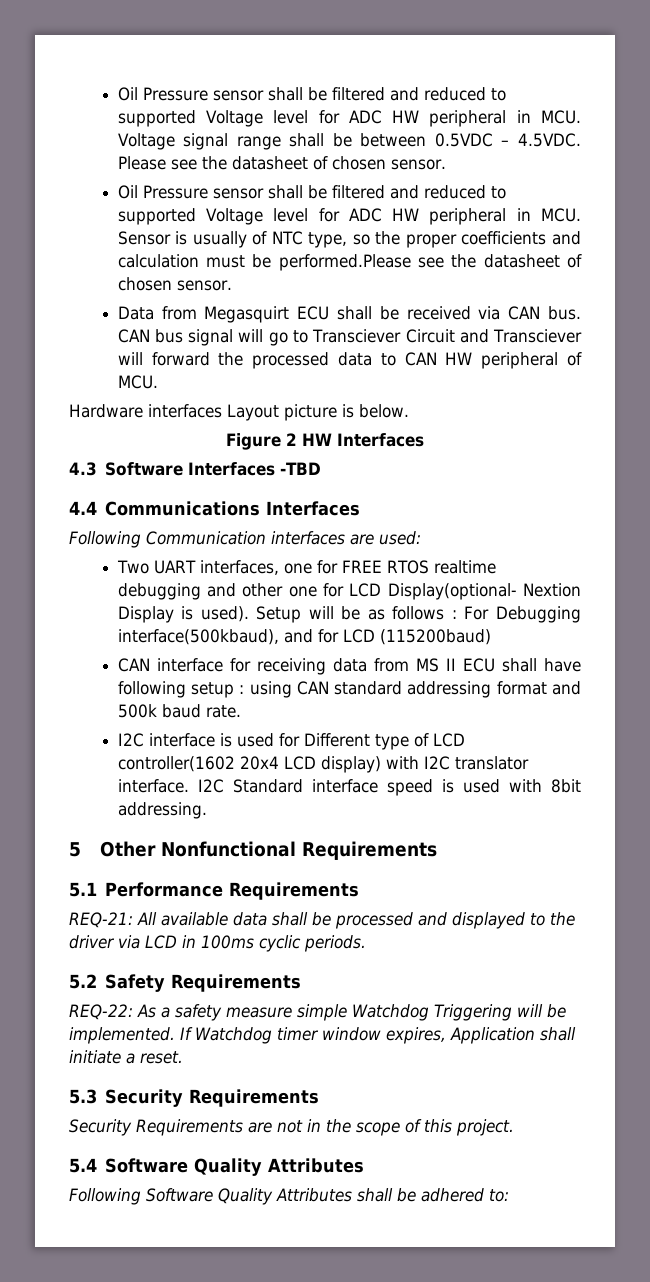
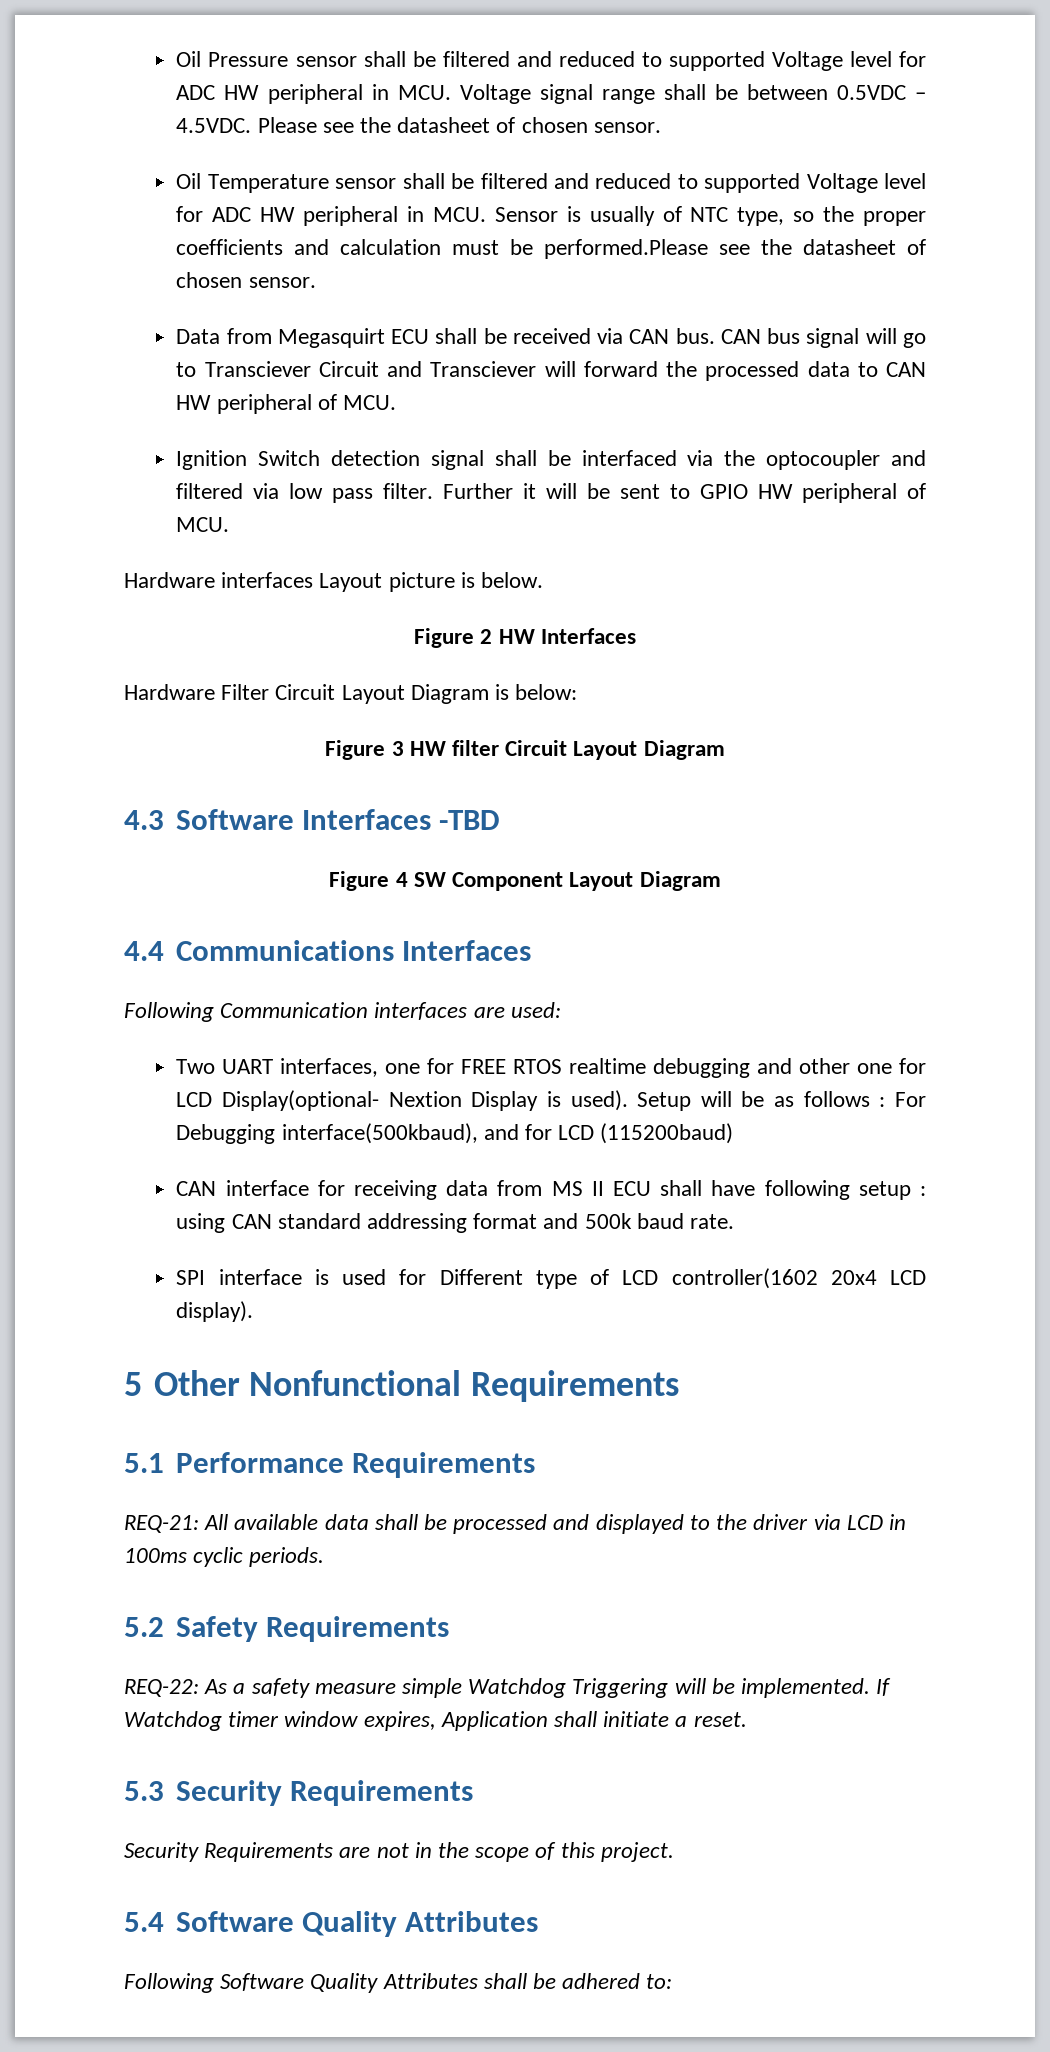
- Oil Pressure sensor shall be filtered and reduced to supported Voltage level for ADC HW peripheral in MCU. Sensor is usually of NTC type, so the proper coefficients and calculation must be performed.Please see the datasheet of chosen sensor.
+ Oil Temperature sensor shall be filtered and reduced to supported Voltage level for ADC HW peripheral in MCU. Sensor is usually of NTC type, so the proper coefficients and calculation must be performed.Please see the datasheet of chosen sensor.
+ Ignition Switch detection signal shall be interfaced via the optocoupler and filtered via low pass filter. Further it will be sent to GPIO HW peripheral of MCU.
+ Hardware Filter Circuit Layout Diagram is below:
+ Figure 3 HW filter Circuit Layout Diagram
  4.3 Software Interfaces -TBD
+ Figure 4 SW Component Layout Diagram
- I2C interface is used for Different type of LCD controller(1602 20x4 LCD display) with I2C translator interface. I2C Standard interface speed is used with 8bit addressing.
+ SPI interface is used for Different type of LCD controller(1602 20x4 LCD display).

